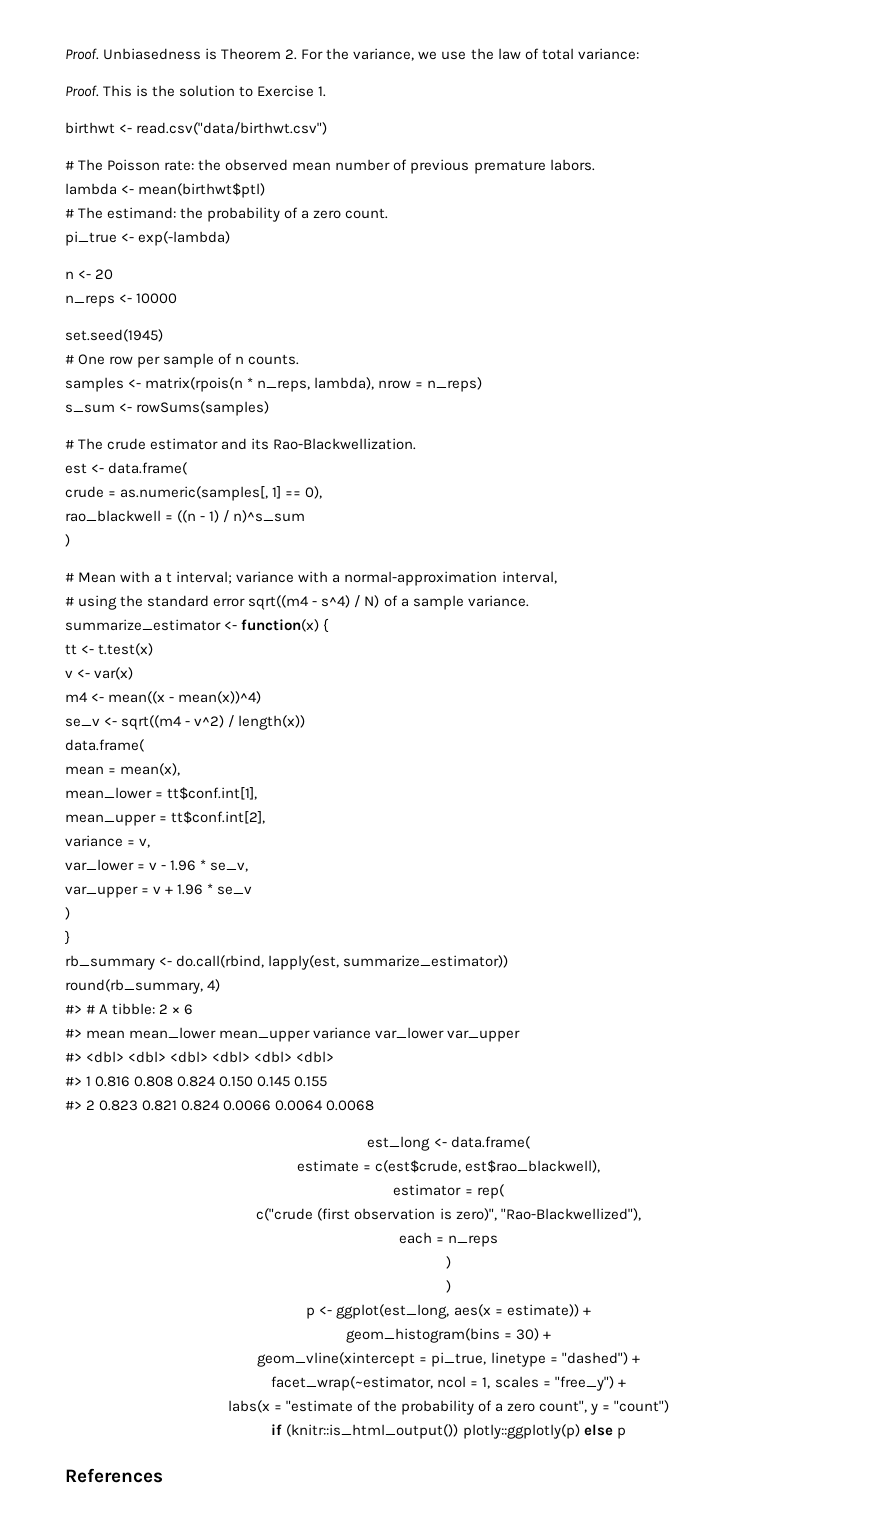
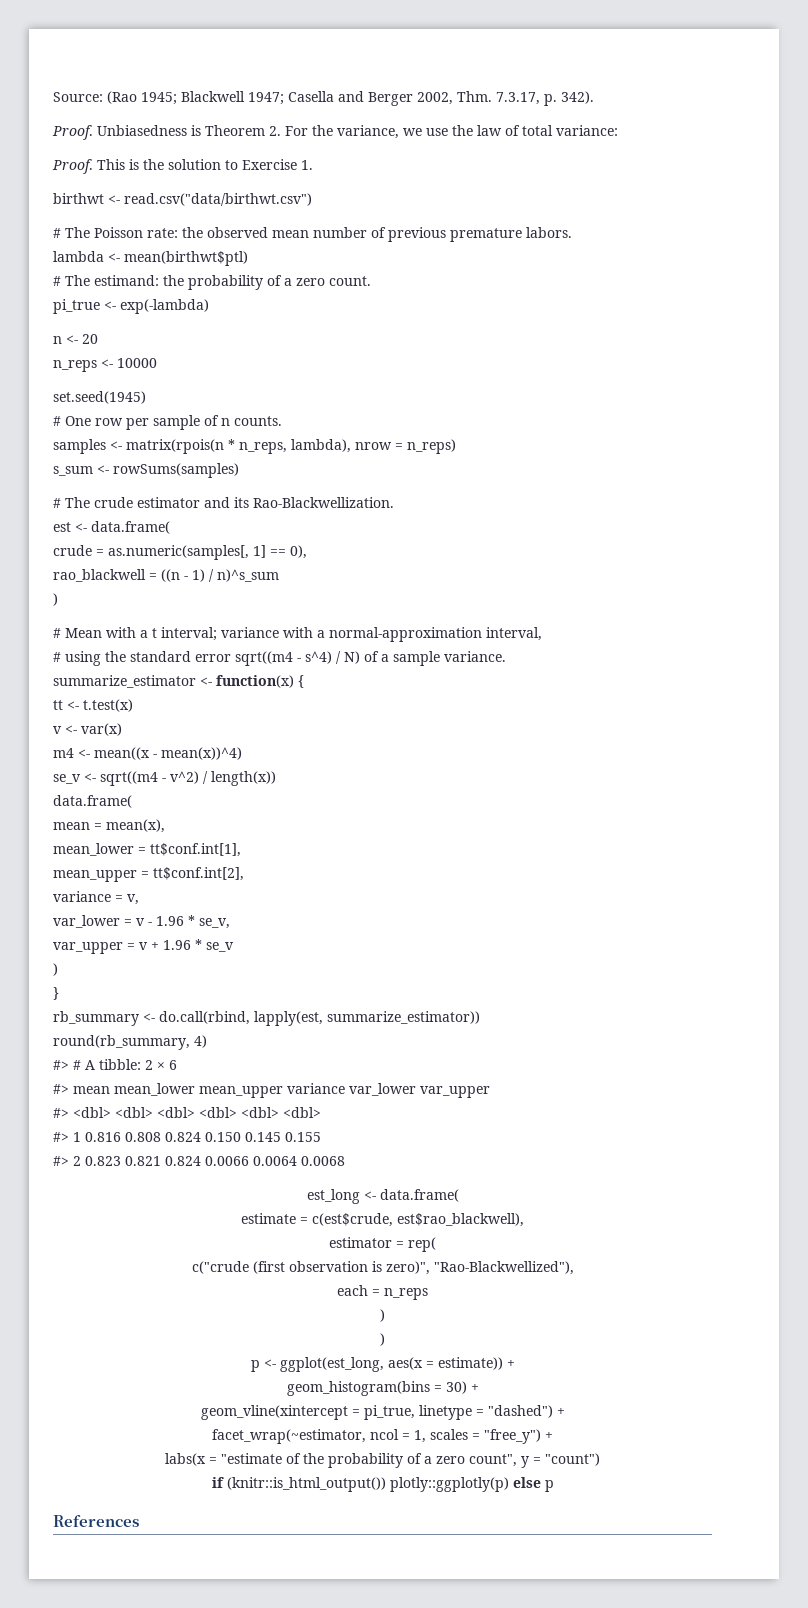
+ Source: (Rao 1945; Blackwell 1947; Casella and Berger 2002, Thm. 7.3.17, p. 342).

